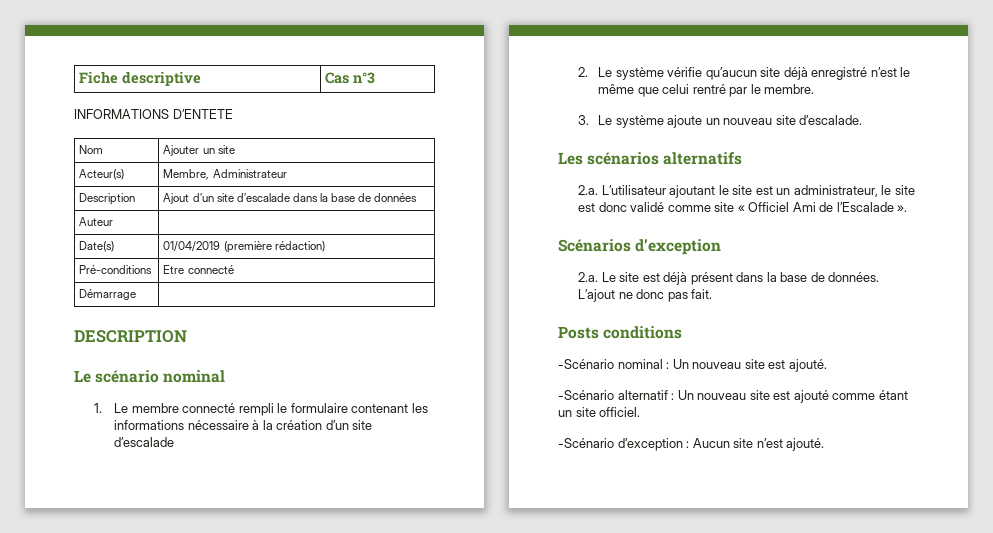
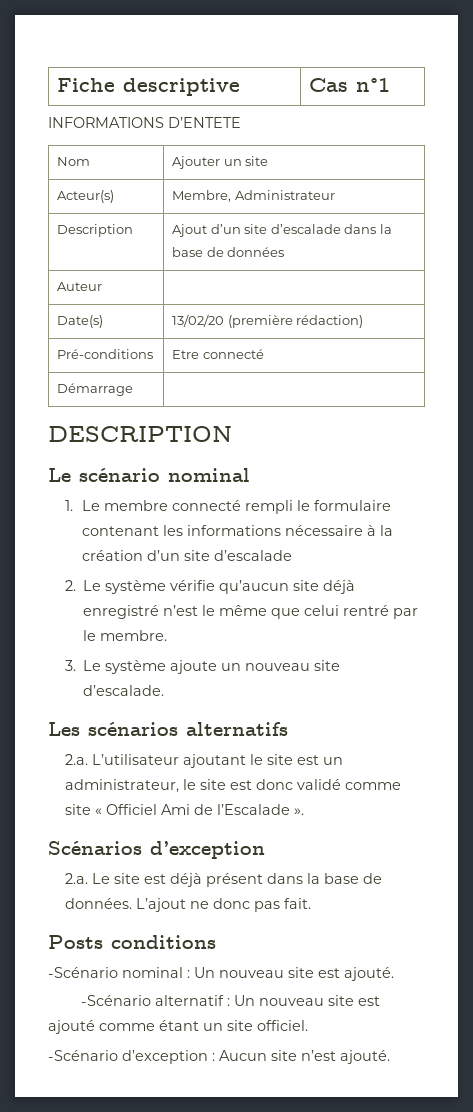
- Fiche descriptive | Cas n°3
+ Fiche descriptive | Cas n°1
- Date(s) | 01/04/2019 (première rédaction)
+ Date(s) | 13/02/20 (première rédaction)

